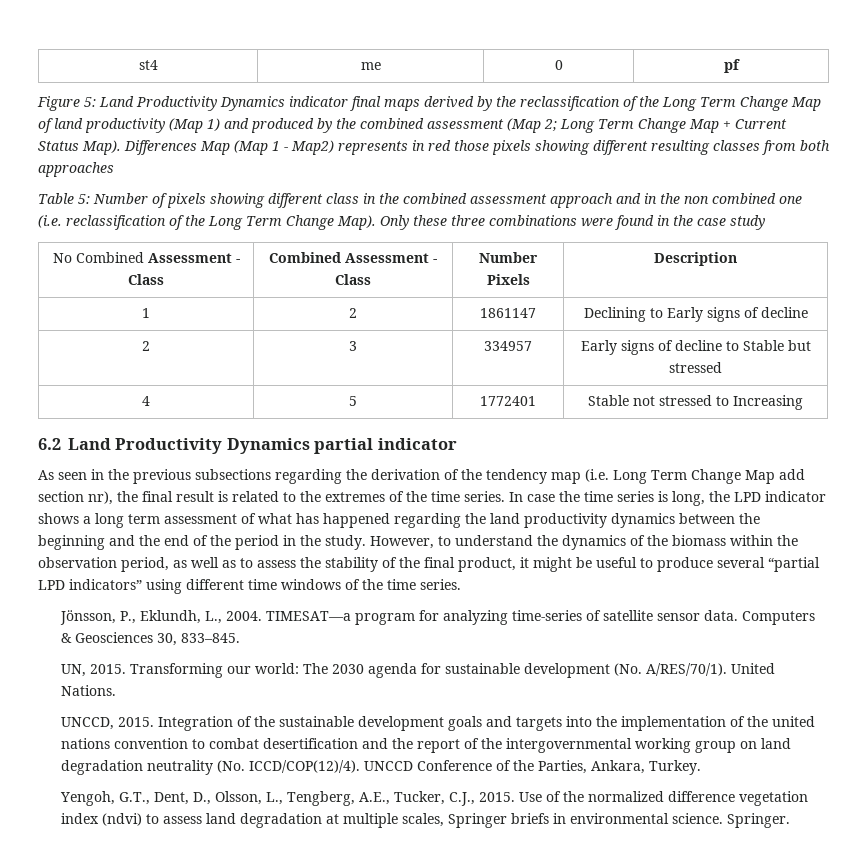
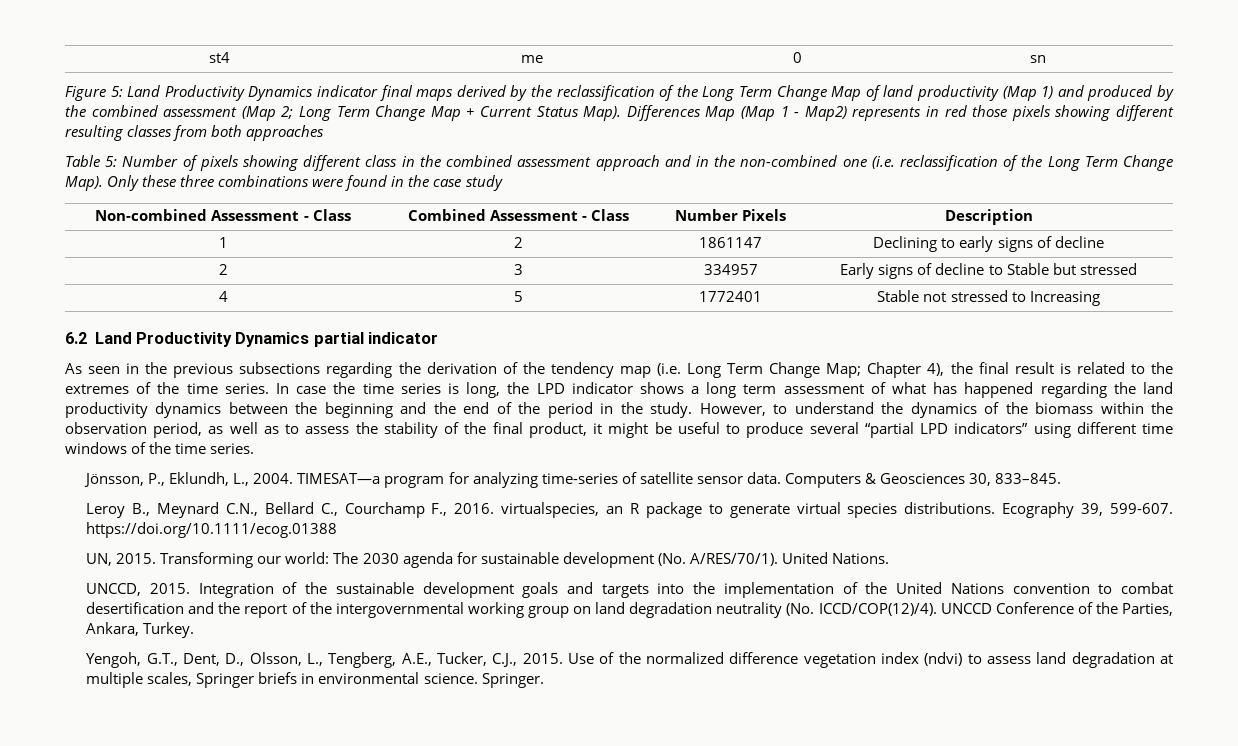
- st4 | me | 0 | pf
+ st4 | me | 0 | sn
- Table 5: Number of pixels showing different class in the combined assessment approach and in the non combined one (i.e. reclassification of the Long Term Change Map).
+ Table 5: Number of pixels showing different class in the combined assessment approach and in the non-combined one (i.e. reclassification of the Long Term Change Map).
- No Combined Assessment - Class | Combined Assessment - Class | Number Pixels | Description
+ Non-combined Assessment - Class | Combined Assessment - Class | Number Pixels | Description
- 1 | 2 | 1861147 | Declining to Early signs of decline
+ 1 | 2 | 1861147 | Declining to early signs of decline
- As seen in the previous subsections regarding the derivation of the tendency map (i.e. Long Term Change Map add section nr), the final result is related to the extremes of the time series.
+ As seen in the previous subsections regarding the derivation of the tendency map (i.e. Long Term Change Map; Chapter 4), the final result is related to the extremes of the time series.
+ Leroy B., Meynard C.N., Bellard C., Courchamp F., 2016. virtualspecies, an R package to generate virtual species distributions. Ecography 39, 599-607. https://doi.org/10.1111/ecog.01388
- Integration of the sustainable development goals and targets into the implementation of the united nations convention to combat desertification and the report of the intergovernmental working group on land degradation neutrality (No. ICCD/COP(12)/4).
+ Integration of the sustainable development goals and targets into the implementation of the United Nations convention to combat desertification and the report of the intergovernmental working group on land degradation neutrality (No. ICCD/COP(12)/4).

